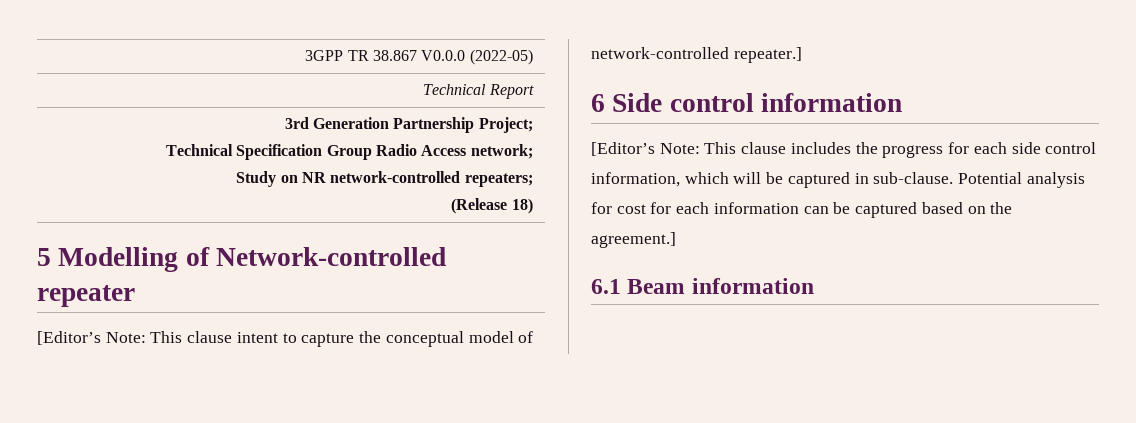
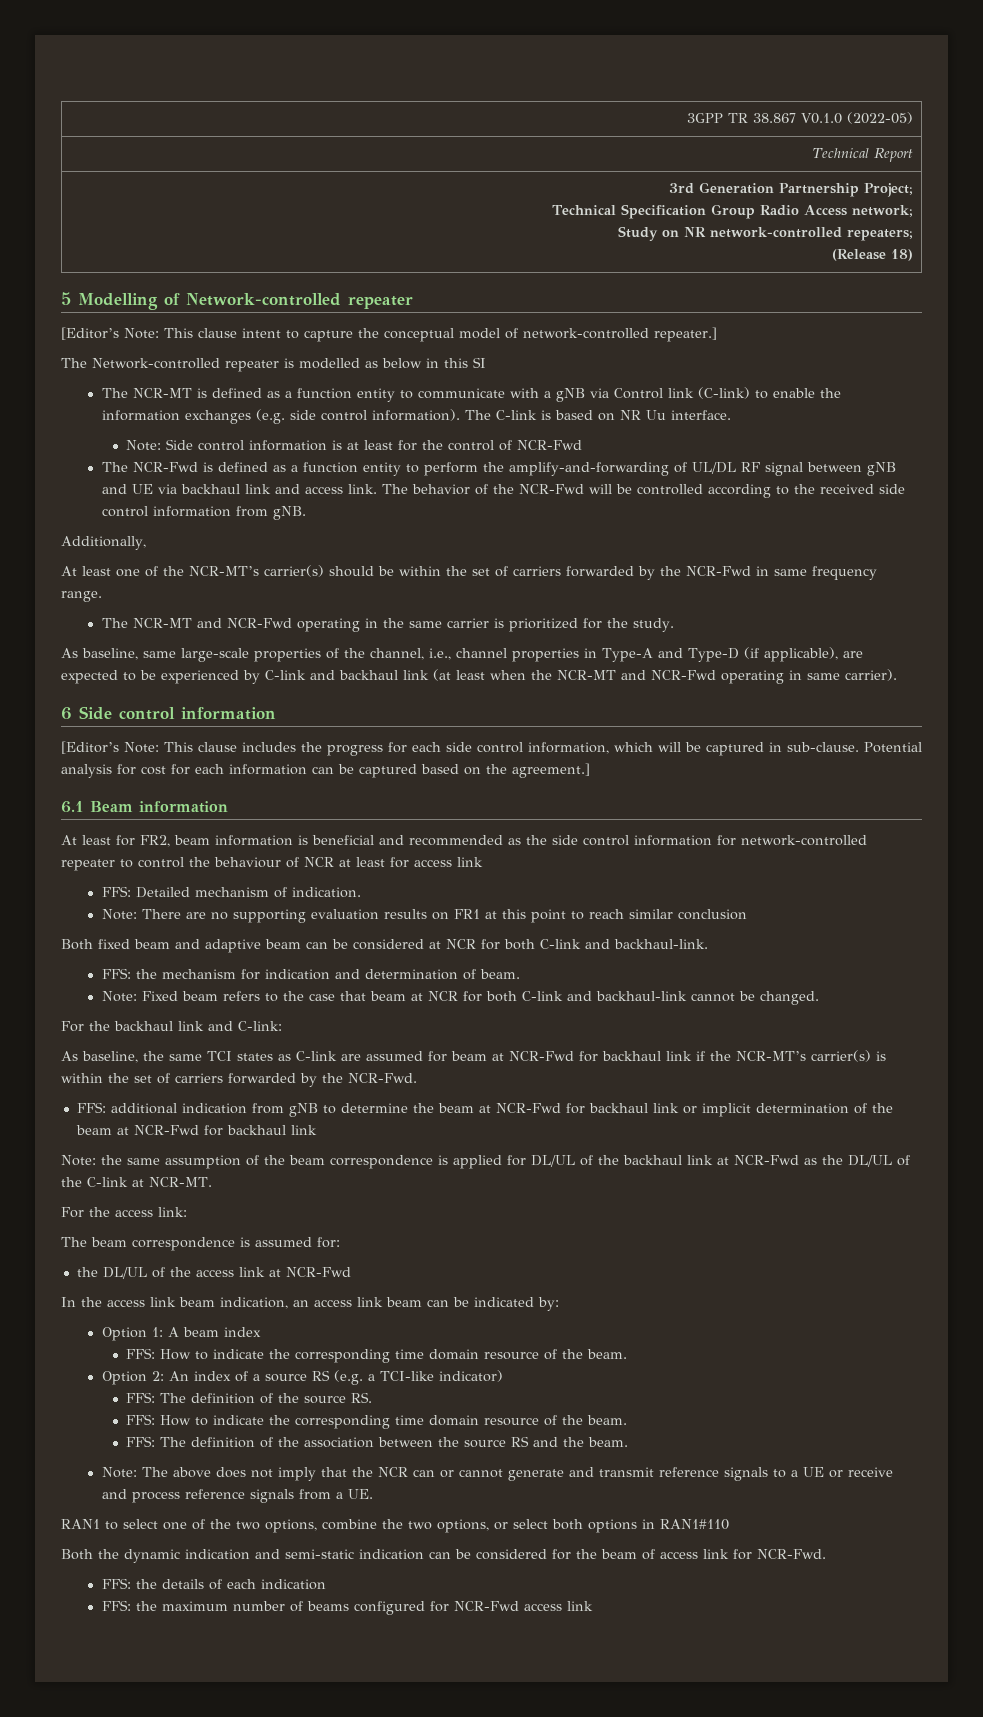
- 3GPP TR 38.867 V0.0.0 (2022-05)
+ 3GPP TR 38.867 V0.1.0 (2022-05)
+ The Network-controlled repeater is modelled as below in this SI
+ The NCR-MT is defined as a function entity to communicate with a gNB via Control link (C-link) to enable the information exchanges (e.g. side control information). The C-link is based on NR Uu interface.
+ Note: Side control information is at least for the control of NCR-Fwd
+ The NCR-Fwd is defined as a function entity to perform the amplify-and-forwarding of UL/DL RF signal between gNB and UE via backhaul link and access link. The behavior of the NCR-Fwd will be controlled according to the received side control information from gNB.
+ Additionally,
+ At least one of the NCR-MT’s carrier(s) should be within the set of carriers forwarded by the NCR-Fwd in same frequency range.
+ The NCR-MT and NCR-Fwd operating in the same carrier is prioritized for the study.
+ As baseline, same large-scale properties of the channel, i.e., channel properties in Type-A and Type-D (if applicable), are expected to be experienced by C-link and backhaul link (at least when the NCR-MT and NCR-Fwd operating in same carrier).
+ At least for FR2, beam information is beneficial and recommended as the side control information for network-controlled repeater to control the behaviour of NCR at least for access link
+ FFS: Detailed mechanism of indication.
+ Note: There are no supporting evaluation results on FR1 at this point to reach similar conclusion
+ Both fixed beam and adaptive beam can be considered at NCR for both C-link and backhaul-link.
+ FFS: the mechanism for indication and determination of beam.
+ Note: Fixed beam refers to the case that beam at NCR for both C-link and backhaul-link cannot be changed.
+ For the backhaul link and C-link:
+ As baseline, the same TCI states as C-link are assumed for beam at NCR-Fwd for backhaul link if the NCR-MT’s carrier(s) is within the set of carriers forwarded by the NCR-Fwd.
+ FFS: additional indication from gNB to determine the beam at NCR-Fwd for backhaul link or implicit determination of the beam at NCR-Fwd for backhaul link
+ Note: the same assumption of the beam correspondence is applied for DL/UL of the backhaul link at NCR-Fwd as the DL/UL of the C-link at NCR-MT.
+ For the access link:
+ The beam correspondence is assumed for:
+ the DL/UL of the access link at NCR-Fwd
+ In the access link beam indication, an access link beam can be indicated by:
+ Option 1: A beam index
+ FFS: How to indicate the corresponding time domain resource of the beam.
+ Option 2: An index of a source RS (e.g. a TCI-like indicator)
+ FFS: The definition of the source RS.
+ FFS: How to indicate the corresponding time domain resource of the beam.
+ FFS: The definition of the association between the source RS and the beam.
+ Note: The above does not imply that the NCR can or cannot generate and transmit reference signals to a UE or receive and process reference signals from a UE.
+ RAN1 to select one of the two options, combine the two options, or select both options in RAN1#110
+ Both the dynamic indication and semi-static indication can be considered for the beam of access link for NCR-Fwd.
+ FFS: the details of each indication
+ FFS: the maximum number of beams configured for NCR-Fwd access link

